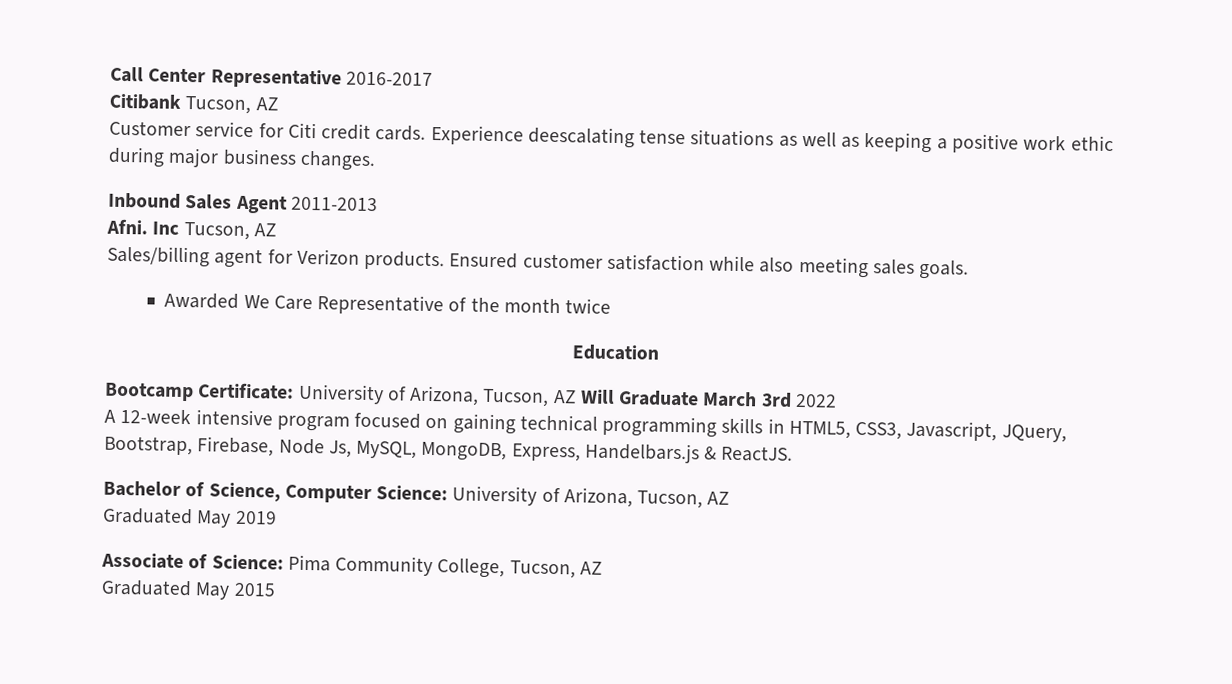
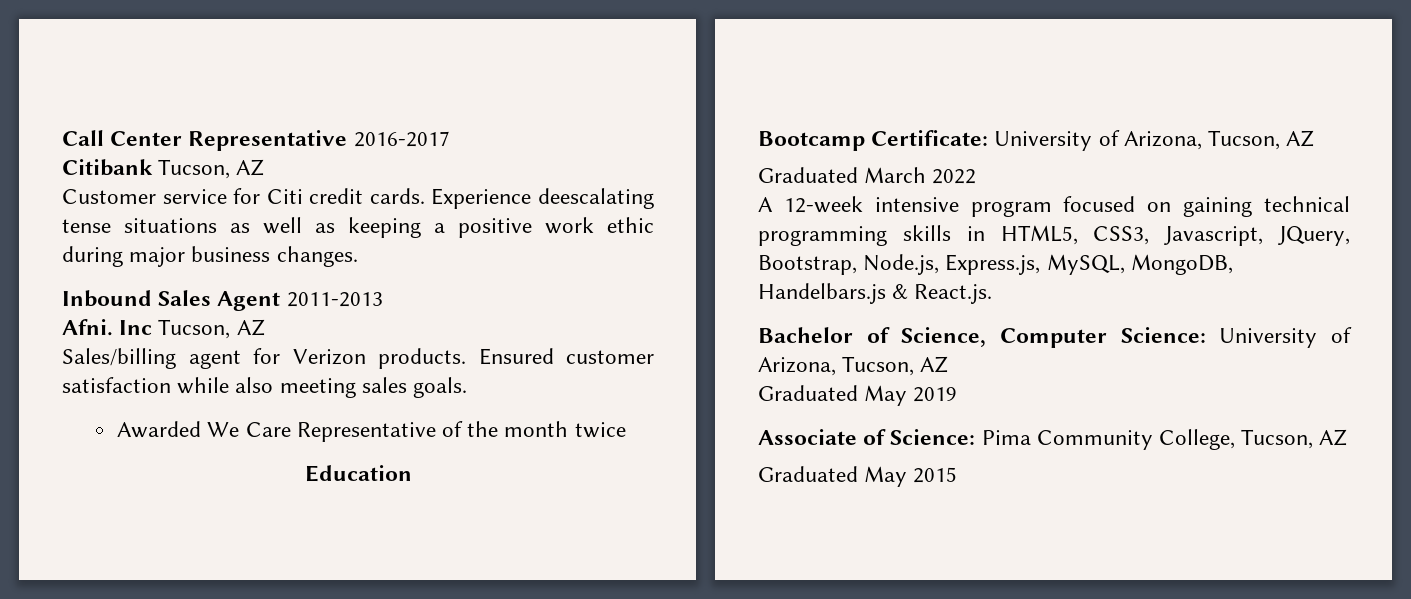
- Bootcamp Certificate: University of Arizona, Tucson, AZ Will Graduate March 3rd 2022
+ Bootcamp Certificate: University of Arizona, Tucson, AZ
+ Graduated March 2022
- A 12-week intensive program focused on gaining technical programming skills in HTML5, CSS3, Javascript, JQuery, Bootstrap, Firebase, Node Js, MySQL, MongoDB, Express, Handelbars.js & ReactJS.
+ A 12-week intensive program focused on gaining technical programming skills in HTML5, CSS3, Javascript, JQuery, Bootstrap, Node.js, Express.js, MySQL, MongoDB, Handelbars.js & React.js.

